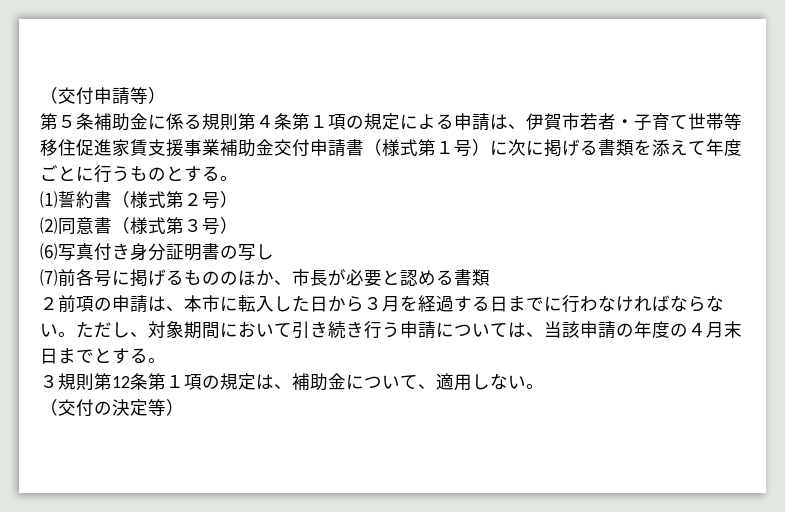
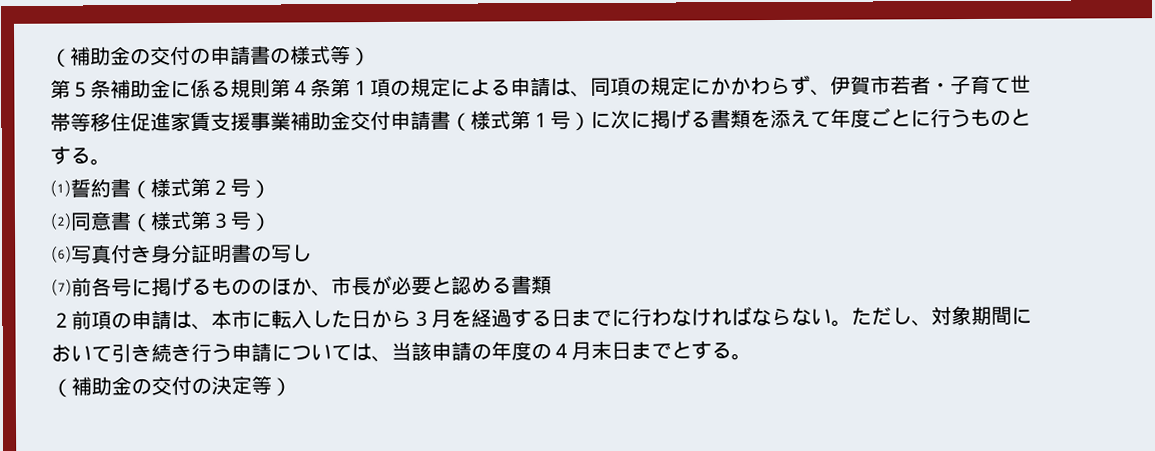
- （交付申請等）
+ （補助金の交付の申請書の様式等）
- 第５条補助金に係る規則第４条第１項の規定による申請は、伊賀市若者・子育て世帯等移住促進家賃支援事業補助金交付申請書（様式第１号）に次に掲げる書類を添えて年度ごとに行うものとする。
+ 第５条補助金に係る規則第４条第１項の規定による申請は、同項の規定にかかわらず、伊賀市若者・子育て世帯等移住促進家賃支援事業補助金交付申請書（様式第１号）に次に掲げる書類を添えて年度ごとに行うものとする。
- ３規則第12条第１項の規定は、補助金について、適用しない。
- （交付の決定等）
+ （補助金の交付の決定等）

